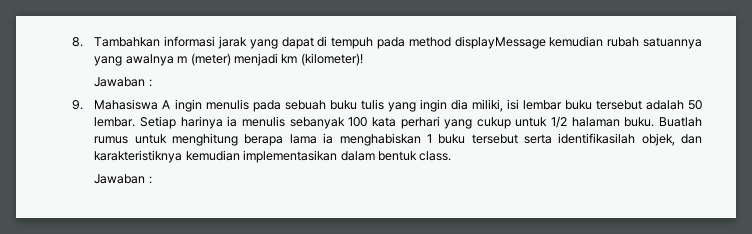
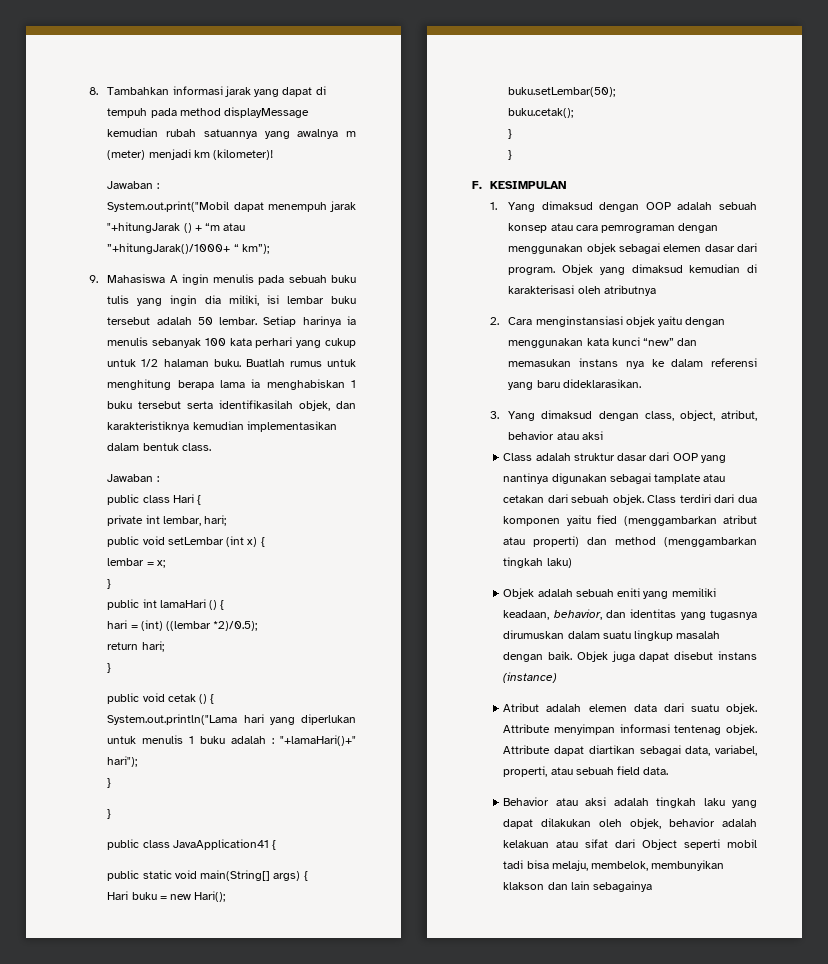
+ System.out.print("Mobil dapat menempuh jarak "+hitungJarak () + “m atau ”+hitungJarak()/1000+ “ km”);
+ public class Hari {
+ private int lembar, hari;
+ public void setLembar (int x) {
+ lembar = x;
+ }
+ public int lamaHari () {
+ hari = (int) ((lembar *2)/0.5);
+ return hari;
+ }
+ public void cetak () {
+ System.out.println("Lama hari yang diperlukan untuk menulis 1 buku adalah : "+lamaHari()+" hari");
+ }
+ }
+ public class JavaApplication41 {
+ public static void main(String[] args) {
+ Hari buku = new Hari();
+ buku.setLembar(50);
+ buku.cetak();
+ }
+ }
+ F. KESIMPULAN
+ 1. Yang dimaksud dengan OOP adalah sebuah konsep atau cara pemrograman dengan menggunakan objek sebagai elemen dasar dari program. Objek yang dimaksud kemudian di karakterisasi oleh atributnya
+ 2. Cara menginstansiasi objek yaitu dengan menggunakan kata kunci “new” dan memasukan instans nya ke dalam referensi yang baru dideklarasikan.
+ 3. Yang dimaksud dengan class, object, atribut, behavior atau aksi
+ Class adalah struktur dasar dari OOP yang nantinya digunakan sebagai tamplate atau cetakan dari sebuah objek. Class terdiri dari dua komponen yaitu fied (menggambarkan atribut atau properti) dan method (menggambarkan tingkah laku)
+ Objek adalah sebuah eniti yang memiliki keadaan, behavior, dan identitas yang tugasnya dirumuskan dalam suatu lingkup masalah dengan baik. Objek juga dapat disebut instans (instance)
+ Atribut adalah elemen data dari suatu objek. Attribute menyimpan informasi tentenag objek. Attribute dapat diartikan sebagai data, variabel, properti, atau sebuah field data.
+ Behavior atau aksi adalah tingkah laku yang dapat dilakukan oleh objek, behavior adalah kelakuan atau sifat dari Object seperti mobil tadi bisa melaju, membelok, membunyikan klakson dan lain sebagainya

